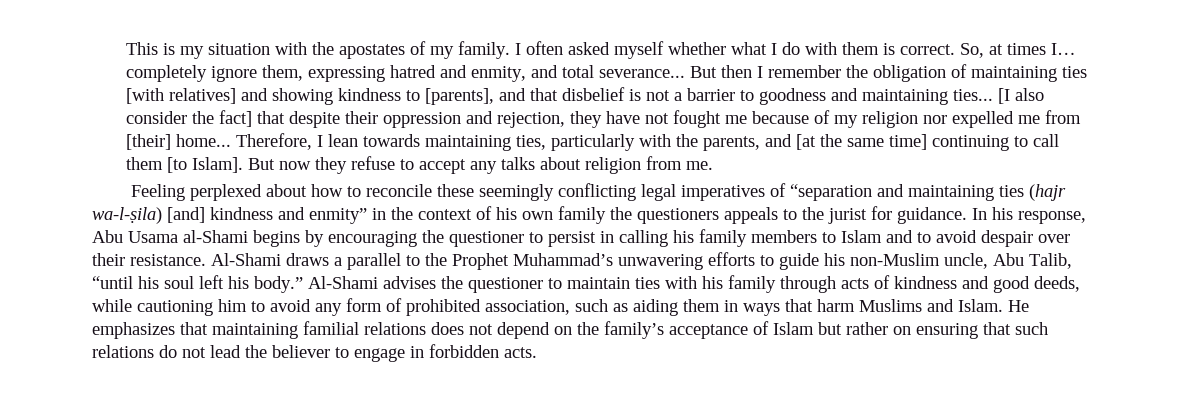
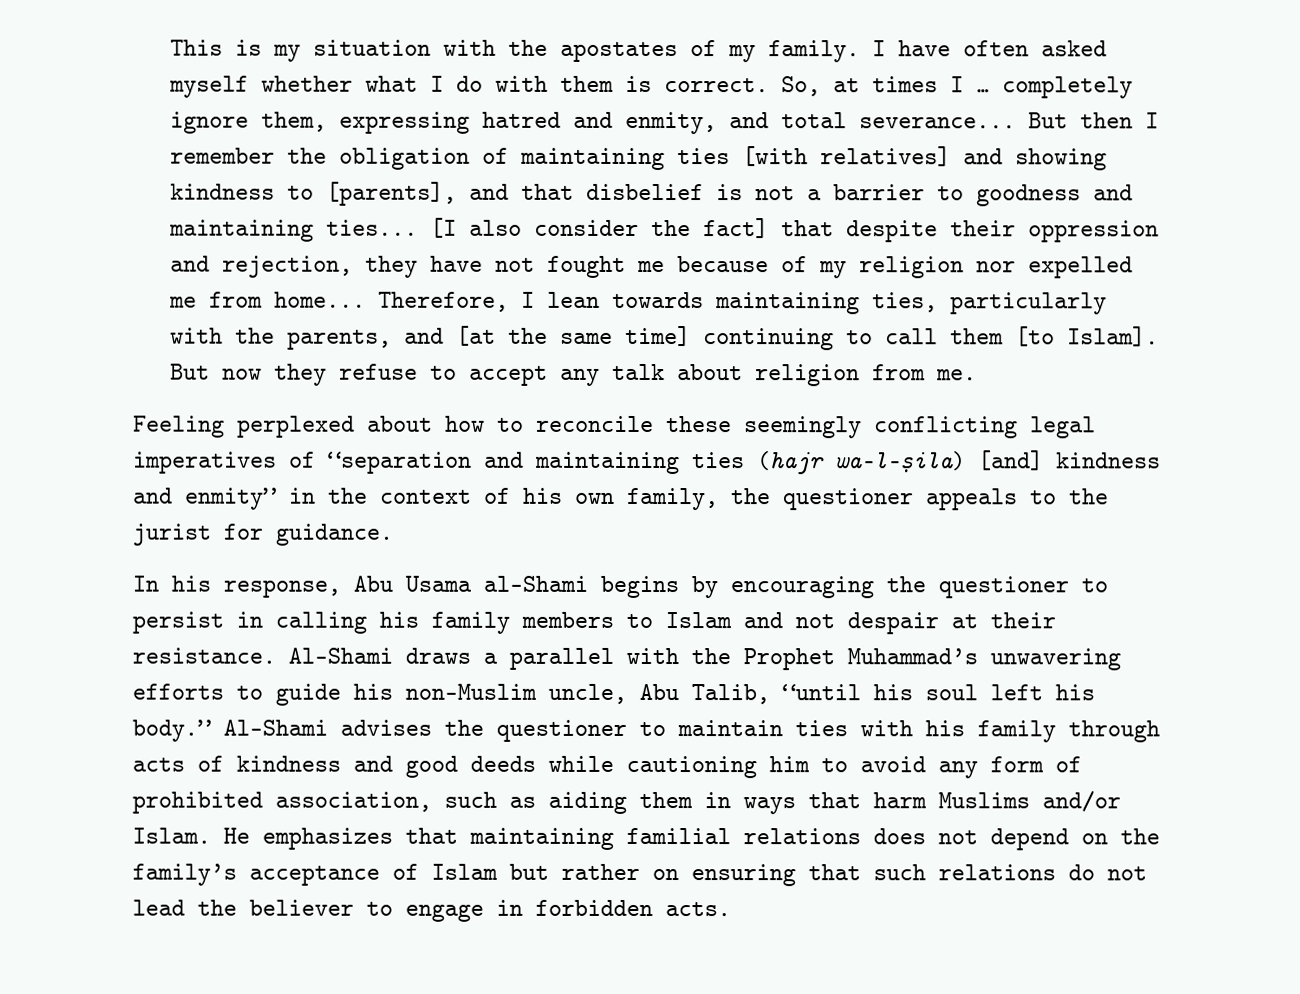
- I often asked myself whether what I do with them is correct.
+ I have often asked myself whether what I do with them is correct.
- So, at times I… completely ignore them, expressing hatred and enmity, and total severance...
+ So, at times I … completely ignore them, expressing hatred and enmity, and total severance...
- [I also consider the fact] that despite their oppression and rejection, they have not fought me because of my religion nor expelled me from [their] home...
+ [I also consider the fact] that despite their oppression and rejection, they have not fought me because of my religion nor expelled me from home...
- But now they refuse to accept any talks about religion from me.
+ But now they refuse to accept any talk about religion from me.
- Feeling perplexed about how to reconcile these seemingly conflicting legal imperatives of “separation and maintaining ties (hajr wa-l-ṣila) [and] kindness and enmity” in the context of his own family the questioners appeals to the jurist for guidance. In his response, Abu Usama al-Shami begins by encouraging the questioner to persist in calling his family members to Islam and to avoid despair over their resistance.
+ Feeling perplexed about how to reconcile these seemingly conflicting legal imperatives of “separation and maintaining ties (hajr wa-l-ṣila) [and] kindness and enmity” in the context of his own family, the questioner appeals to the jurist for guidance.
+ In his response, Abu Usama al-Shami begins by encouraging the questioner to persist in calling his family members to Islam and not despair at their resistance.
- Al-Shami draws a parallel to the Prophet Muhammad’s unwavering efforts to guide his non-Muslim uncle, Abu Talib, “until his soul left his body.”
+ Al-Shami draws a parallel with the Prophet Muhammad’s unwavering efforts to guide his non-Muslim uncle, Abu Talib, “until his soul left his body.”
- Al-Shami advises the questioner to maintain ties with his family through acts of kindness and good deeds, while cautioning him to avoid any form of prohibited association, such as aiding them in ways that harm Muslims and Islam.
+ Al-Shami advises the questioner to maintain ties with his family through acts of kindness and good deeds while cautioning him to avoid any form of prohibited association, such as aiding them in ways that harm Muslims and/or Islam.

